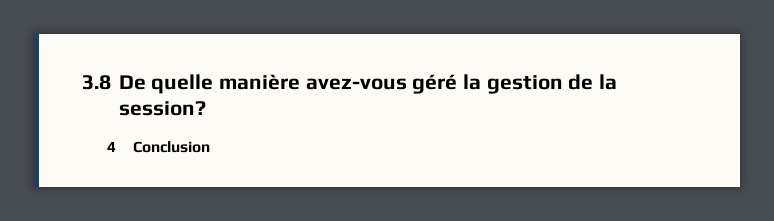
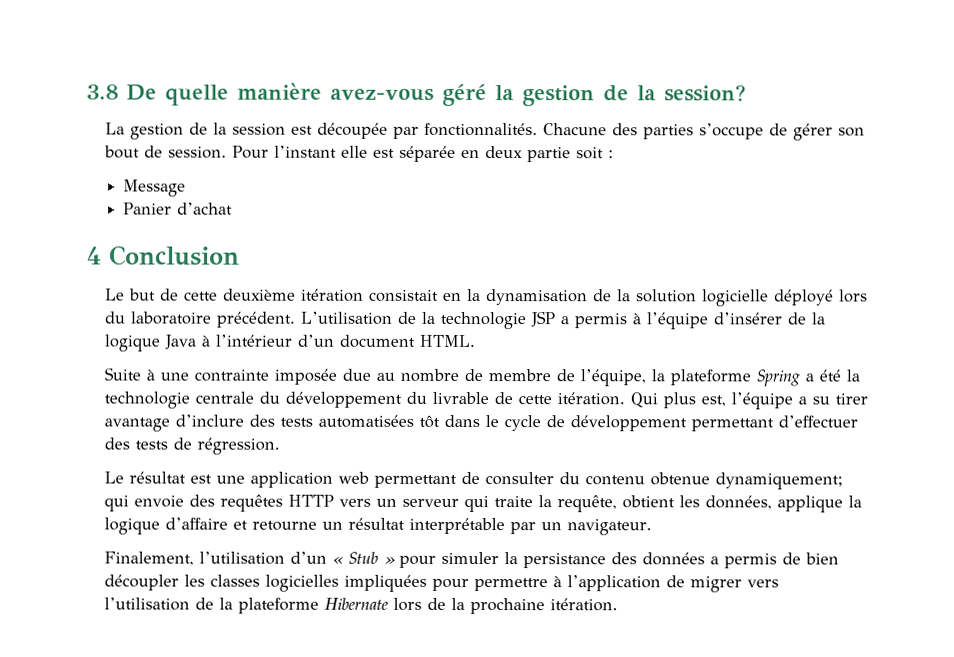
+ La gestion de la session est découpée par fonctionnalités. Chacune des parties s’occupe de gérer son bout de session. Pour l’instant elle est séparée en deux partie soit :
+ Message
+ Panier d’achat
  4 Conclusion
+ Le but de cette deuxième itération consistait en la dynamisation de la solution logicielle déployé lors du laboratoire précédent. L’utilisation de la technologie JSP a permis à l’équipe d’insérer de la logique Java à l’intérieur d’un document HTML.
+ Suite à une contrainte imposée due au nombre de membre de l’équipe, la plateforme Spring a été la technologie centrale du développement du livrable de cette itération. Qui plus est, l’équipe a su tirer avantage d’inclure des tests automatisées tôt dans le cycle de développement permettant d’effectuer des tests de régression.
+ Le résultat est une application web permettant de consulter du contenu obtenue dynamiquement; qui envoie des requêtes HTTP vers un serveur qui traite la requête, obtient les données, applique la logique d’affaire et retourne un résultat interprétable par un navigateur.
+ Finalement, l’utilisation d’un « Stub » pour simuler la persistance des données a permis de bien découpler les classes logicielles impliquées pour permettre à l’application de migrer vers l’utilisation de la plateforme Hibernate lors de la prochaine itération.

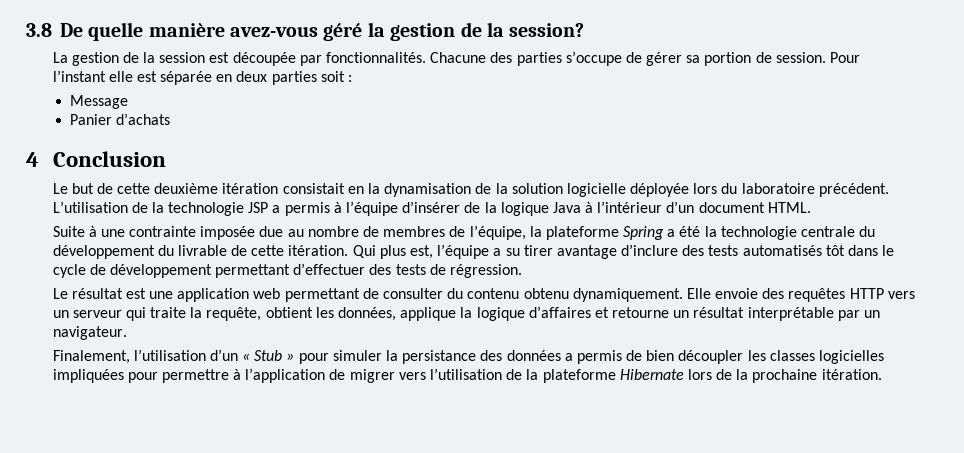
- Chacune des parties s’occupe de gérer son bout de session.
+ Chacune des parties s’occupe de gérer sa portion de session.
- Pour l’instant elle est séparée en deux partie soit :
+ Pour l’instant elle est séparée en deux parties soit :
- Panier d’achat
+ Panier d’achats
- Le but de cette deuxième itération consistait en la dynamisation de la solution logicielle déployé lors du laboratoire précédent.
+ Le but de cette deuxième itération consistait en la dynamisation de la solution logicielle déployée lors du laboratoire précédent.
- Suite à une contrainte imposée due au nombre de membre de l’équipe, la plateforme Spring a été la technologie centrale du développement du livrable de cette itération.
+ Suite à une contrainte imposée due au nombre de membres de l’équipe, la plateforme Spring a été la technologie centrale du développement du livrable de cette itération.
- Qui plus est, l’équipe a su tirer avantage d’inclure des tests automatisées tôt dans le cycle de développement permettant d’effectuer des tests de régression.
+ Qui plus est, l’équipe a su tirer avantage d’inclure des tests automatisés tôt dans le cycle de développement permettant d’effectuer des tests de régression.
- Le résultat est une application web permettant de consulter du contenu obtenue dynamiquement; qui envoie des requêtes HTTP vers un serveur qui traite la requête, obtient les données, applique la logique d’affaire et retourne un résultat interprétable par un navigateur.
+ Le résultat est une application web permettant de consulter du contenu obtenu dynamiquement. Elle envoie des requêtes HTTP vers un serveur qui traite la requête, obtient les données, applique la logique d’affaires et retourne un résultat interprétable par un navigateur.

